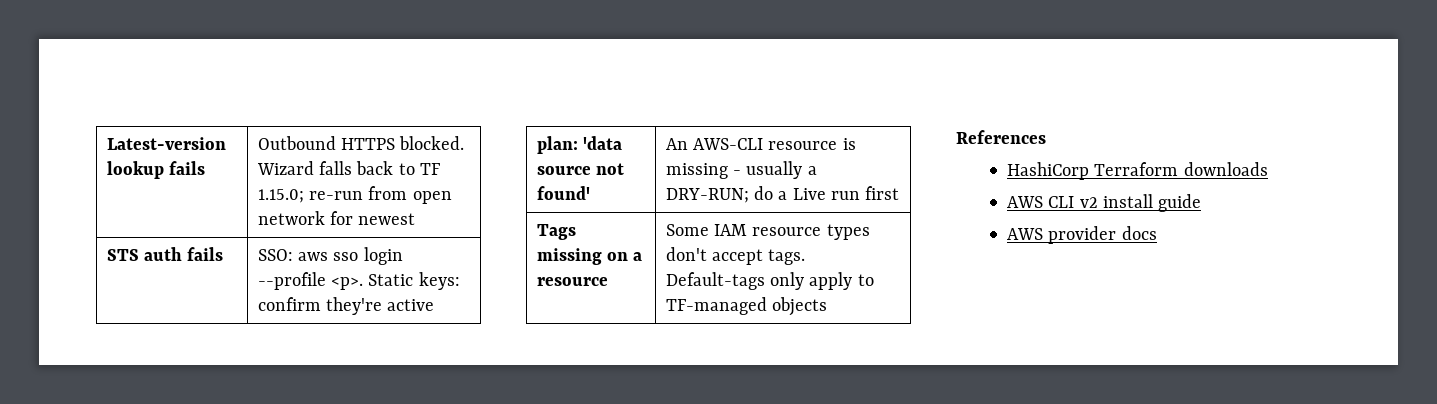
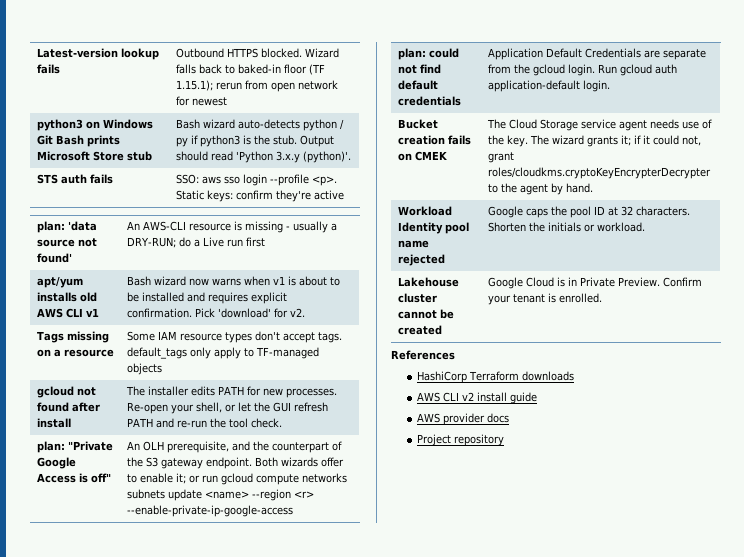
- Latest-version lookup fails | Outbound HTTPS blocked. Wizard falls back to TF 1.15.0; re-run from open network for newest
+ Latest-version lookup fails | Outbound HTTPS blocked. Wizard falls back to baked-in floor (TF 1.15.1); rerun from open network for newest
+ python3 on Windows Git Bash prints Microsoft Store stub | Bash wizard auto-detects python / py if python3 is the stub. Output should read 'Python 3.x.y (python)'.
+ apt/yum installs old AWS CLI v1 | Bash wizard now warns when v1 is about to be installed and requires explicit confirmation. Pick 'download' for v2.
- Tags missing on a resource | Some IAM resource types don't accept tags. Default-tags only apply to TF-managed objects
+ Tags missing on a resource | Some IAM resource types don't accept tags. default_tags only apply to TF-managed objects
+ gcloud not found after install | The installer edits PATH for new processes. Re-open your shell, or let the GUI refresh PATH and re-run the tool check.
+ plan: "Private Google Access is off" | An OLH prerequisite, and the counterpart of the S3 gateway endpoint. Both wizards offer to enable it; or run gcloud compute networks subnets update <name> --region <r> --enable-private-ip-google-access
+ plan: could not find default credentials | Application Default Credentials are separate from the gcloud login. Run gcloud auth application-default login.
+ Bucket creation fails on CMEK | The Cloud Storage service agent needs use of the key. The wizard grants it; if it could not, grant roles/cloudkms.cryptoKeyEncrypterDecrypter to the agent by hand.
+ Workload Identity pool name rejected | Google caps the pool ID at 32 characters. Shorten the initials or workload.
+ Lakehouse cluster cannot be created | Google Cloud is in Private Preview. Confirm your tenant is enrolled.
+ Project repository

